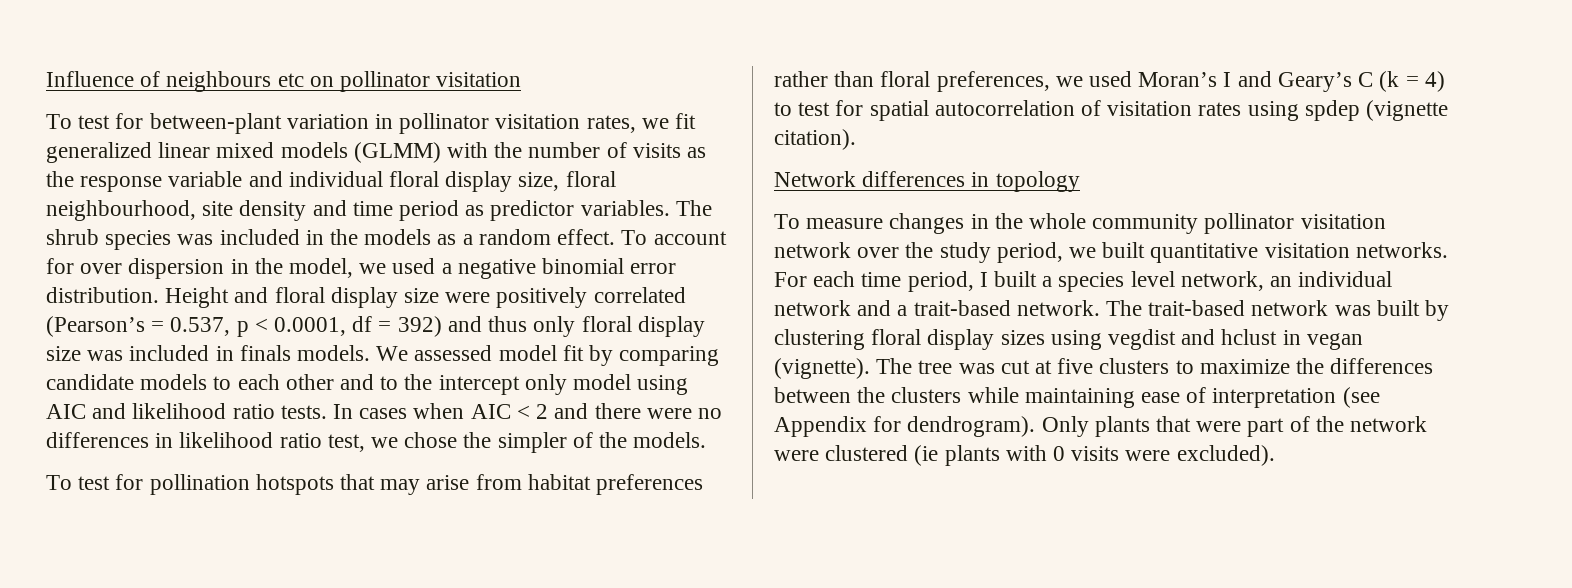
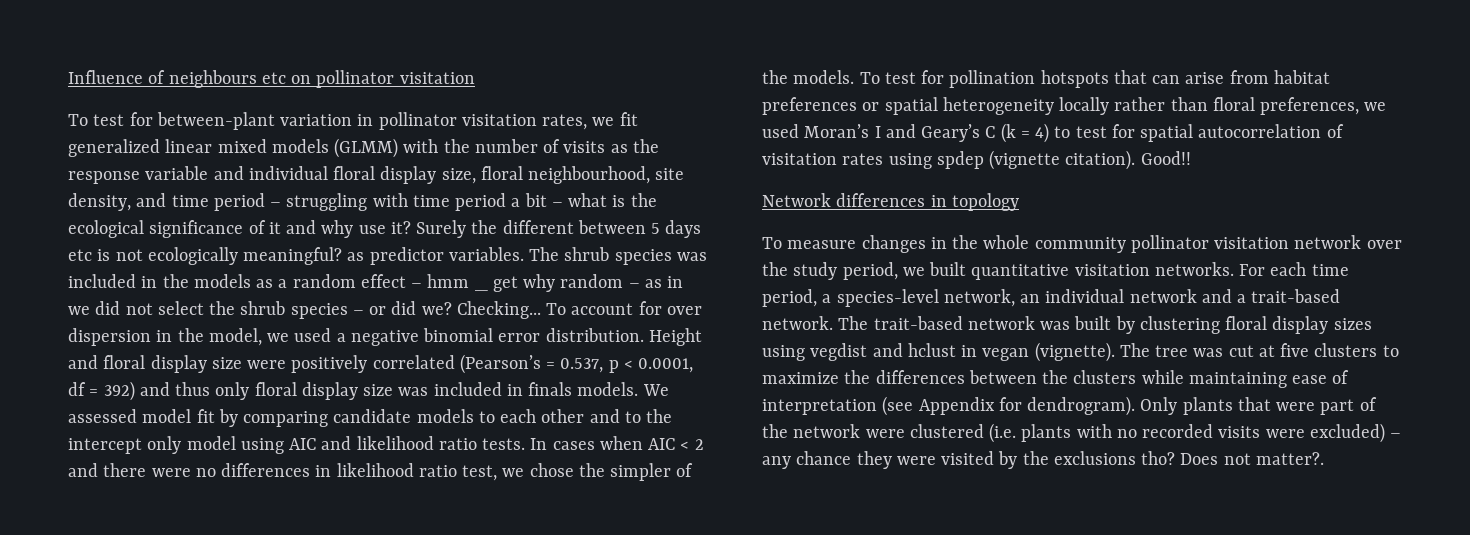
- To test for between-plant variation in pollinator visitation rates, we fit generalized linear mixed models (GLMM) with the number of visits as the response variable and individual floral display size, floral neighbourhood, site density and time period as predictor variables.
+ To test for between-plant variation in pollinator visitation rates, we fit generalized linear mixed models (GLMM) with the number of visits as the response variable and individual floral display size, floral neighbourhood, site density, and time period – struggling with time period a bit – what is the ecological significance of it and why use it? Surely the different between 5 days etc is not ecologically meaningful? as predictor variables.
- The shrub species was included in the models as a random effect.
+ The shrub species was included in the models as a random effect – hmm _ get why random – as in we did not select the shrub species – or did we? Checking...
- In cases when AIC < 2 and there were no differences in likelihood ratio test, we chose the simpler of the models.
- To test for pollination hotspots that may arise from habitat preferences rather than floral preferences, we used Moran’s I and Geary’s C (k = 4) to test for spatial autocorrelation of visitation rates using spdep (vignette citation).
+ In cases when AIC < 2 and there were no differences in likelihood ratio test, we chose the simpler of the models. To test for pollination hotspots that can arise from habitat preferences or spatial heterogeneity locally rather than floral preferences, we used Moran’s I and Geary’s C (k = 4) to test for spatial autocorrelation of visitation rates using spdep (vignette citation). Good!!
- For each time period, I built a species level network, an individual network and a trait-based network.
+ For each time period, a species-level network, an individual network and a trait-based network.
- Only plants that were part of the network were clustered (ie plants with 0 visits were excluded).
+ Only plants that were part of the network were clustered (i.e. plants with no recorded visits were excluded) – any chance they were visited by the exclusions tho? Does not matter?.

